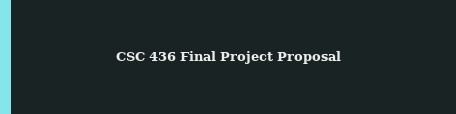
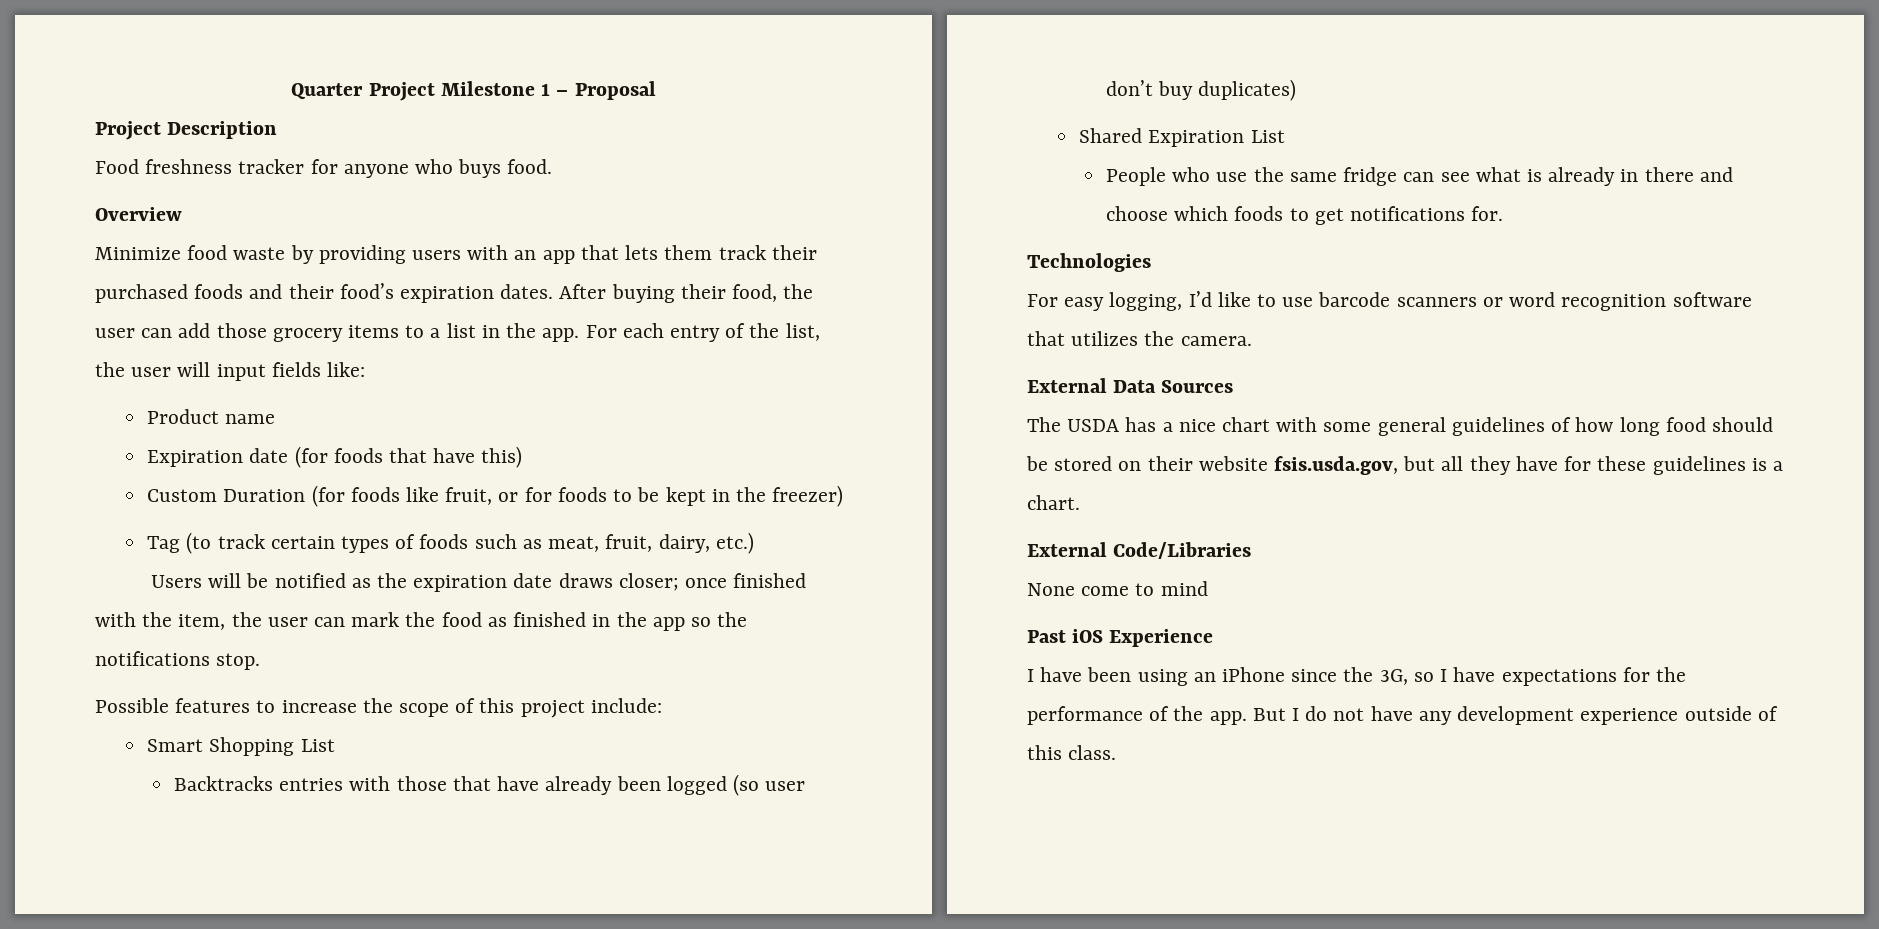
- CSC 436 Final Project Proposal
+ Quarter Project Milestone 1 – Proposal
+ Project Description
+ Food freshness tracker for anyone who buys food.
+ Overview
+ Minimize food waste by providing users with an app that lets them track their purchased foods and their food’s expiration dates. After buying their food, the user can add those grocery items to a list in the app. For each entry of the list, the user will input fields like:
+ Product name
+ Expiration date (for foods that have this)
+ Custom Duration (for foods like fruit, or for foods to be kept in the freezer)
+ Tag (to track certain types of foods such as meat, fruit, dairy, etc.)
+ Users will be notified as the expiration date draws closer; once finished with the item, the user can mark the food as finished in the app so the notifications stop.
+ Possible features to increase the scope of this project include:
+ Smart Shopping List
+ Backtracks entries with those that have already been logged (so user don’t buy duplicates)
+ Shared Expiration List
+ People who use the same fridge can see what is already in there and choose which foods to get notifications for.
+ Technologies
+ For easy logging, I’d like to use barcode scanners or word recognition software that utilizes the camera.
+ External Data Sources
+ The USDA has a nice chart with some general guidelines of how long food should be stored on their website fsis.usda.gov, but all they have for these guidelines is a chart.
+ External Code/Libraries
+ None come to mind
+ Past iOS Experience
+ I have been using an iPhone since the 3G, so I have expectations for the performance of the app. But I do not have any development experience outside of this class.

